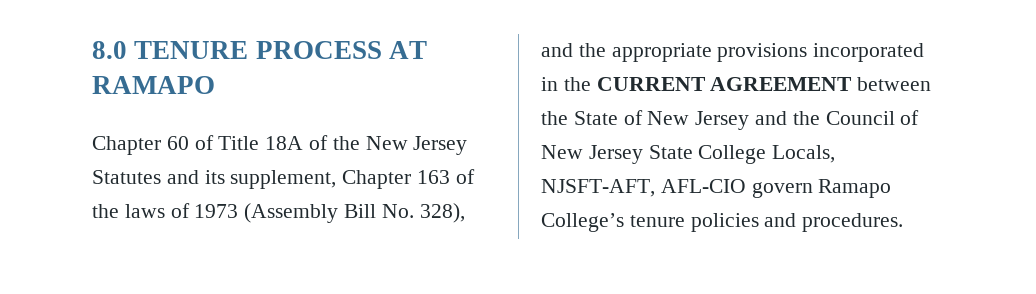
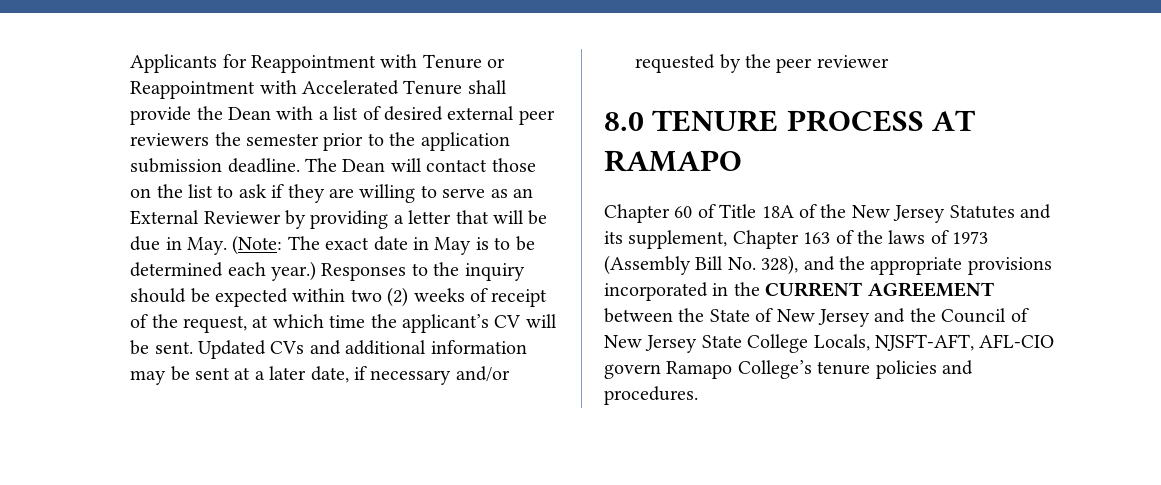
+ Applicants for Reappointment with Tenure or Reappointment with Accelerated Tenure shall provide the Dean with a list of desired external peer reviewers the semester prior to the application submission deadline. The Dean will contact those on the list to ask if they are willing to serve as an External Reviewer by providing a letter that will be due in May. (Note: The exact date in May is to be determined each year.) Responses to the inquiry should be expected within two (2) weeks of receipt of the request, at which time the applicant’s CV will be sent. Updated CVs and additional information may be sent at a later date, if necessary and/or requested by the peer reviewer

